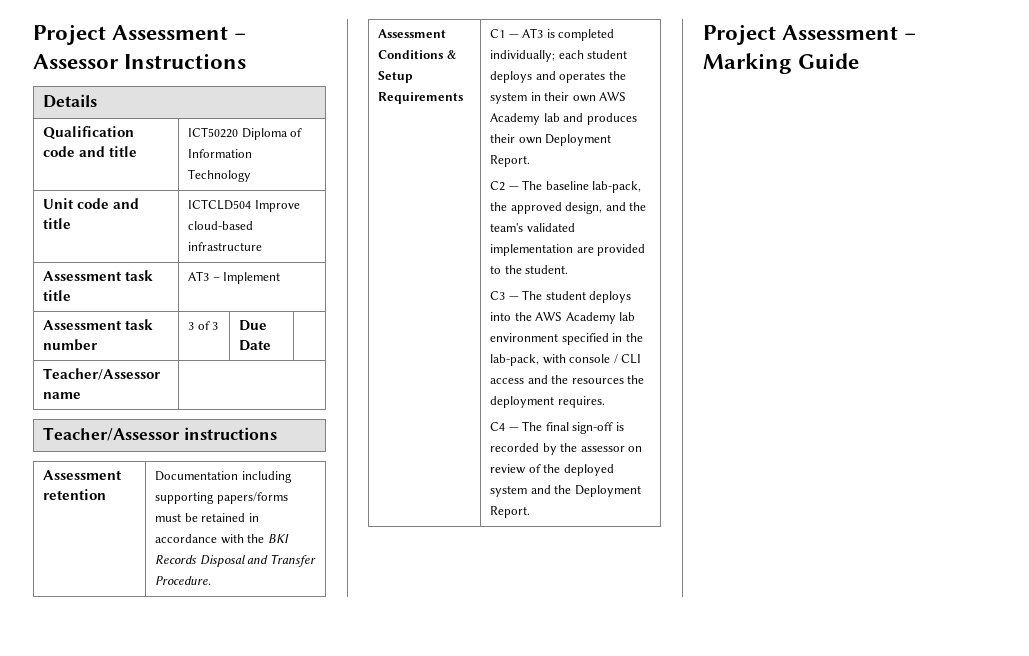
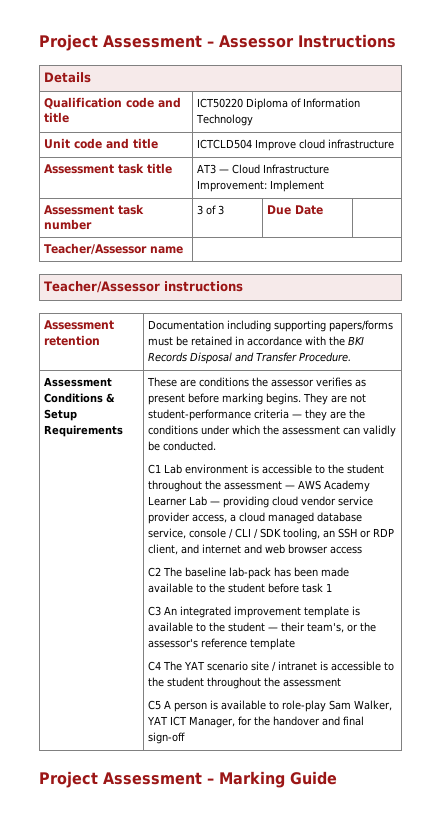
- Unit code and title | ICTCLD504 Improve cloud-based infrastructure
+ Unit code and title | ICTCLD504 Improve cloud infrastructure
- Assessment task title | AT3 – Implement
+ Assessment task title | AT3 — Cloud Infrastructure Improvement: Implement
- C1 — AT3 is completed individually; each student deploys and operates the system in their own AWS Academy lab and produces their own Deployment Report.
- C2 — The baseline lab-pack, the approved design, and the team's validated implementation are provided to the student.
- C3 — The student deploys into the AWS Academy lab environment specified in the lab-pack, with console / CLI access and the resources the deployment requires.
- C4 — The final sign-off is recorded by the assessor on review of the deployed system and the Deployment Report.
+ These are conditions the assessor verifies as present before marking begins. They are not student-performance criteria — they are the conditions under which the assessment can validly be conducted.
+ C1 Lab environment is accessible to the student throughout the assessment — AWS Academy Learner Lab — providing cloud vendor service provider access, a cloud managed database service, console / CLI / SDK tooling, an SSH or RDP client, and internet and web browser access
+ C2 The baseline lab-pack has been made available to the student before task 1
+ C3 An integrated improvement template is available to the student — their team's, or the assessor's reference template
+ C4 The YAT scenario site / intranet is accessible to the student throughout the assessment
+ C5 A person is available to role-play Sam Walker, YAT ICT Manager, for the handover and final sign-off

